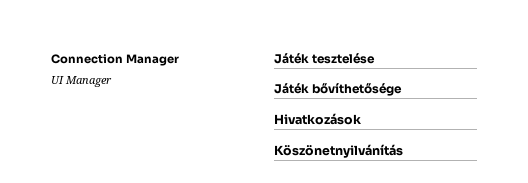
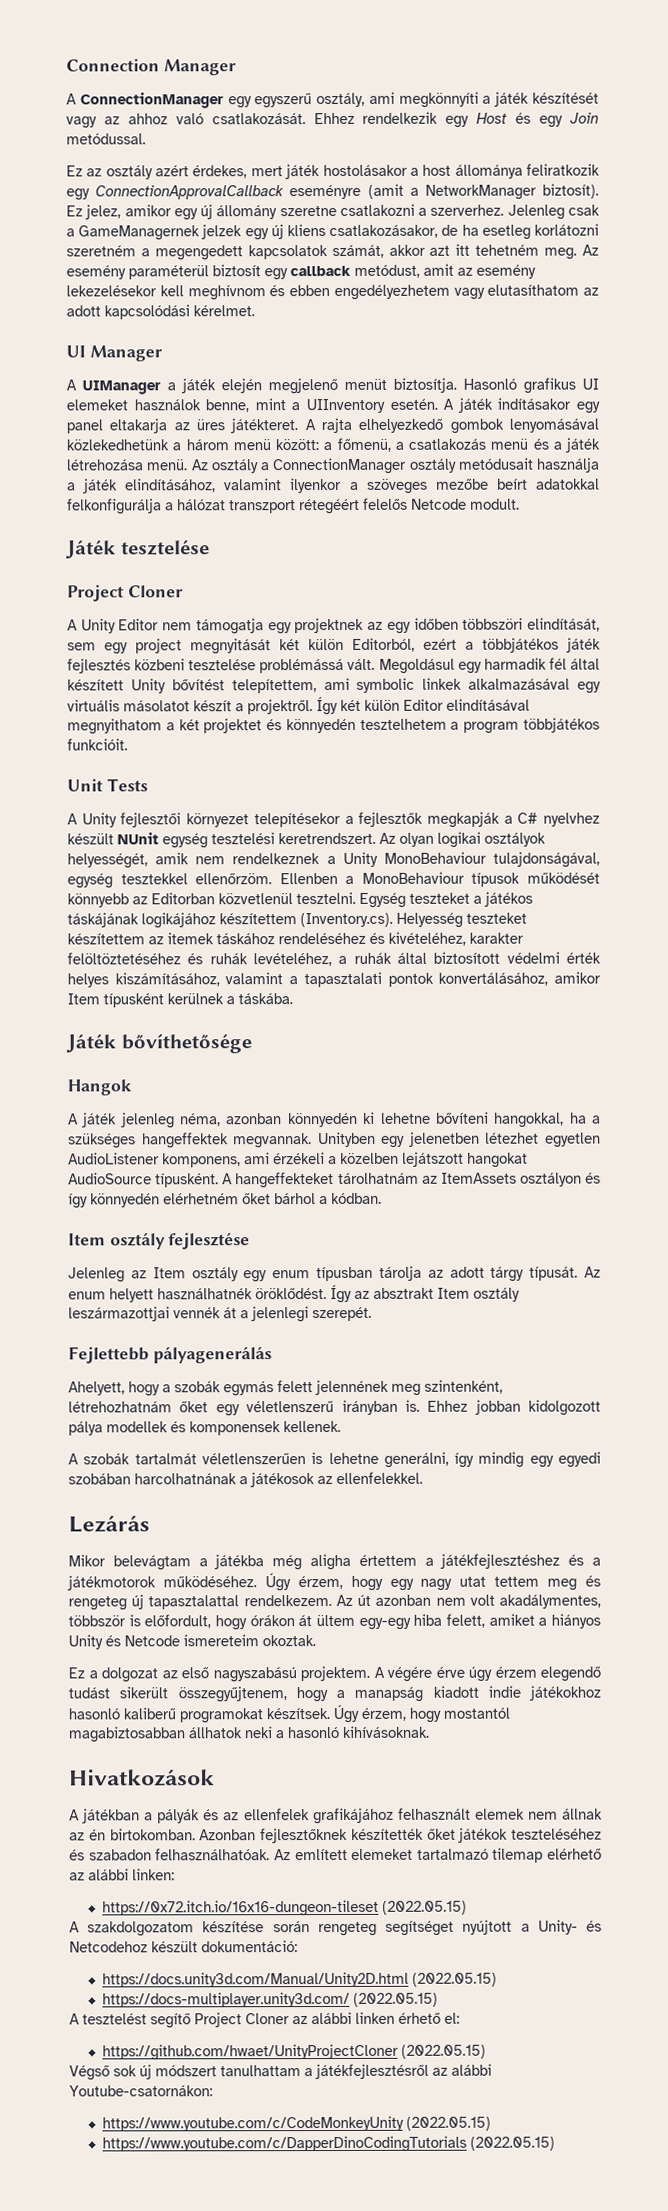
+ A ConnectionManager egy egyszerű osztály, ami megkönnyíti a játék készítését vagy az ahhoz való csatlakozását. Ehhez rendelkezik egy Host és egy Join metódussal.
+ Ez az osztály azért érdekes, mert játék hostolásakor a host állománya feliratkozik egy ConnectionApprovalCallback eseményre (amit a NetworkManager biztosít). Ez jelez, amikor egy új állomány szeretne csatlakozni a szerverhez. Jelenleg csak a GameManagernek jelzek egy új kliens csatlakozásakor, de ha esetleg korlátozni szeretném a megengedett kapcsolatok számát, akkor azt itt tehetném meg. Az esemény paraméterül biztosít egy callback metódust, amit az esemény lekezelésekor kell meghívnom és ebben engedélyezhetem vagy elutasíthatom az adott kapcsolódási kérelmet.
  UI Manager
+ A UIManager a játék elején megjelenő menüt biztosítja. Hasonló grafikus UI elemeket használok benne, mint a UIInventory esetén. A játék indításakor egy panel eltakarja az üres játékteret. A rajta elhelyezkedő gombok lenyomásával közlekedhetünk a három menü között: a főmenü, a csatlakozás menü és a játék létrehozása menü. Az osztály a ConnectionManager osztály metódusait használja a játék elindításához, valamint ilyenkor a szöveges mezőbe beírt adatokkal felkonfigurálja a hálózat transzport rétegéért felelős Netcode modult.
  Játék tesztelése
+ Project Cloner
+ A Unity Editor nem támogatja egy projektnek az egy időben többszöri elindítását, sem egy project megnyitását két külön Editorból, ezért a többjátékos játék fejlesztés közbeni tesztelése problémássá vált. Megoldásul egy harmadik fél által készített Unity bővítést telepítettem, ami symbolic linkek alkalmazásával egy virtuális másolatot készít a projektről. Így két külön Editor elindításával megnyithatom a két projektet és könnyedén tesztelhetem a program többjátékos funkcióit.
+ Unit Tests
+ A Unity fejlesztői környezet telepítésekor a fejlesztők megkapják a C# nyelvhez készült NUnit egység tesztelési keretrendszert. Az olyan logikai osztályok helyességét, amik nem rendelkeznek a Unity MonoBehaviour tulajdonságával, egység tesztekkel ellenőrzöm. Ellenben a MonoBehaviour típusok működését könnyebb az Editorban közvetlenül tesztelni. Egység teszteket a játékos táskájának logikájához készítettem (Inventory.cs). Helyesség teszteket készítettem az itemek táskához rendeléséhez és kivételéhez, karakter felöltöztetéséhez és ruhák levételéhez, a ruhák által biztosított védelmi érték helyes kiszámításához, valamint a tapasztalati pontok konvertálásához, amikor Item típusként kerülnek a táskába.
  Játék bővíthetősége
+ Hangok
+ A játék jelenleg néma, azonban könnyedén ki lehetne bővíteni hangokkal, ha a szükséges hangeffektek megvannak. Unityben egy jelenetben létezhet egyetlen AudioListener komponens, ami érzékeli a közelben lejátszott hangokat AudioSource típusként. A hangeffekteket tárolhatnám az ItemAssets osztályon és így könnyedén elérhetném őket bárhol a kódban.
+ Item osztály fejlesztése
+ Jelenleg az Item osztály egy enum típusban tárolja az adott tárgy típusát. Az enum helyett használhatnék öröklődést. Így az absztrakt Item osztály leszármazottjai vennék át a jelenlegi szerepét.
+ Fejlettebb pályagenerálás
+ Ahelyett, hogy a szobák egymás felett jelennének meg szintenként, létrehozhatnám őket egy véletlenszerű irányban is. Ehhez jobban kidolgozott pálya modellek és komponensek kellenek.
+ A szobák tartalmát véletlenszerűen is lehetne generálni, így mindig egy egyedi szobában harcolhatnának a játékosok az ellenfelekkel.
+ Lezárás
+ Mikor belevágtam a játékba még aligha értettem a játékfejlesztéshez és a játékmotorok működéséhez. Úgy érzem, hogy egy nagy utat tettem meg és rengeteg új tapasztalattal rendelkezem. Az út azonban nem volt akadálymentes, többször is előfordult, hogy órákon át ültem egy-egy hiba felett, amiket a hiányos Unity és Netcode ismereteim okoztak.
+ Ez a dolgozat az első nagyszabású projektem. A végére érve úgy érzem elegendő tudást sikerült összegyűjtenem, hogy a manapság kiadott indie játékokhoz hasonló kaliberű programokat készítsek. Úgy érzem, hogy mostantól magabiztosabban állhatok neki a hasonló kihívásoknak.
  Hivatkozások
- Köszönetnyilvánítás
+ A játékban a pályák és az ellenfelek grafikájához felhasznált elemek nem állnak az én birtokomban. Azonban fejlesztőknek készítették őket játékok teszteléséhez és szabadon felhasználhatóak. Az említett elemeket tartalmazó tilemap elérhető az alábbi linken:
+ https://0x72.itch.io/16x16-dungeon-tileset (2022.05.15)
+ A szakdolgozatom készítése során rengeteg segítséget nyújtott a Unity- és Netcodehoz készült dokumentáció:
+ https://docs.unity3d.com/Manual/Unity2D.html (2022.05.15)
+ https://docs-multiplayer.unity3d.com/ (2022.05.15)
+ A tesztelést segítő Project Cloner az alábbi linken érhető el:
+ https://github.com/hwaet/UnityProjectCloner (2022.05.15)
+ Végső sok új módszert tanulhattam a játékfejlesztésről az alábbi Youtube-csatornákon:
+ https://www.youtube.com/c/CodeMonkeyUnity (2022.05.15)
+ https://www.youtube.com/c/DapperDinoCodingTutorials (2022.05.15)

